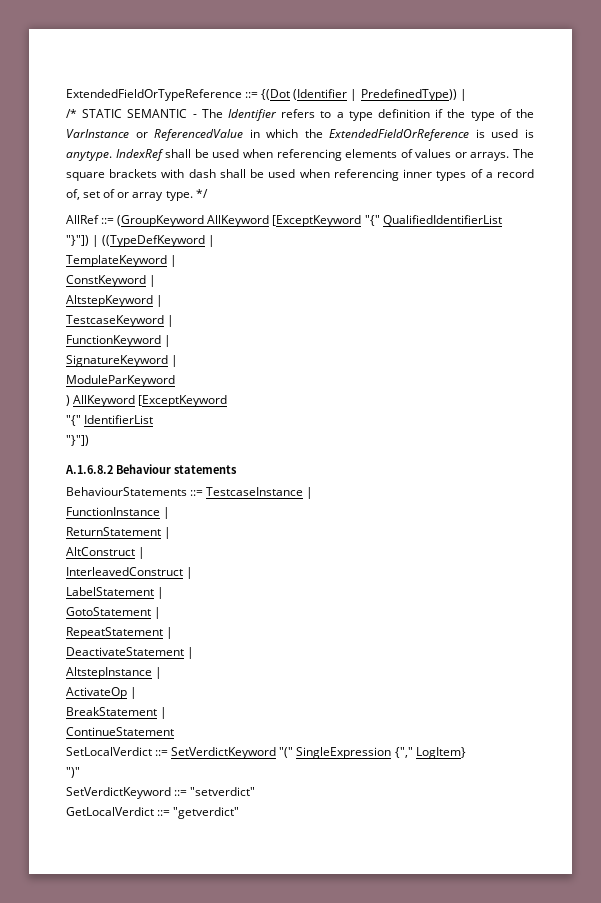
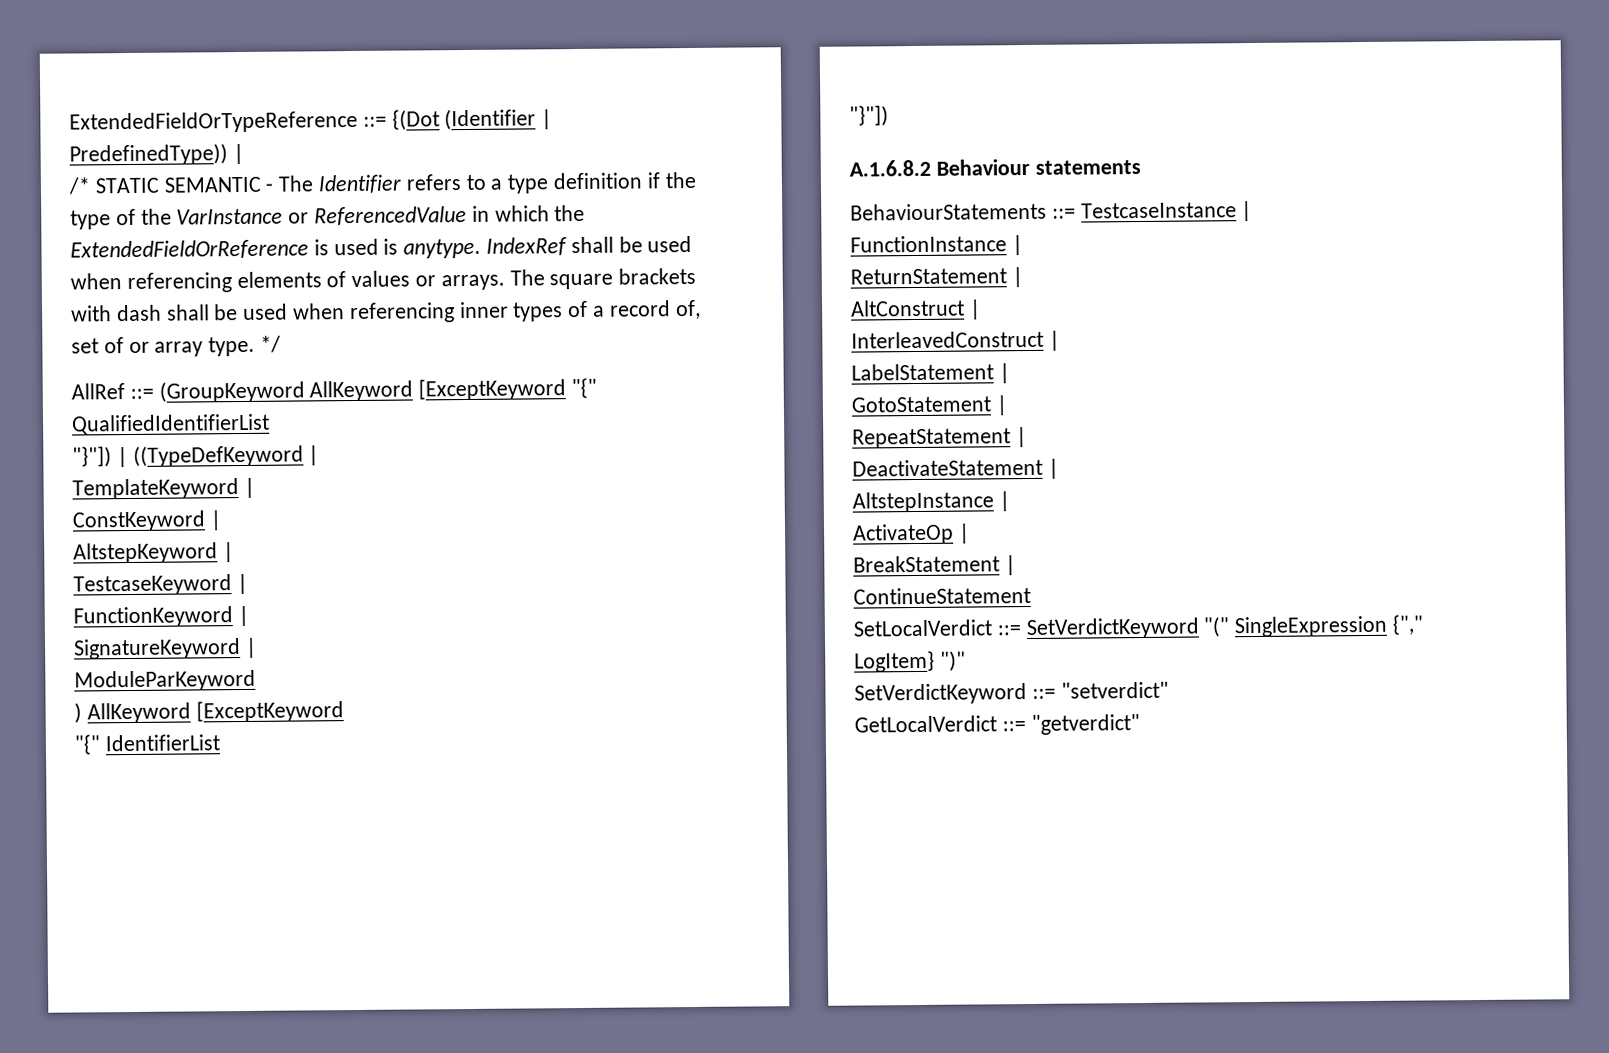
- SetLocalVerdict ::= SetVerdictKeyword "(" SingleExpression {"," LogItem}
- ")"
+ SetLocalVerdict ::= SetVerdictKeyword "(" SingleExpression {"," LogItem} ")"

